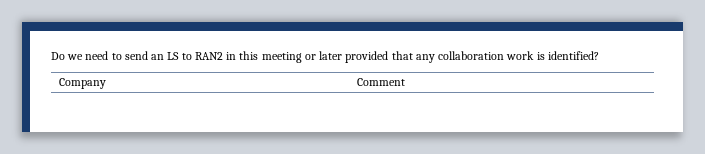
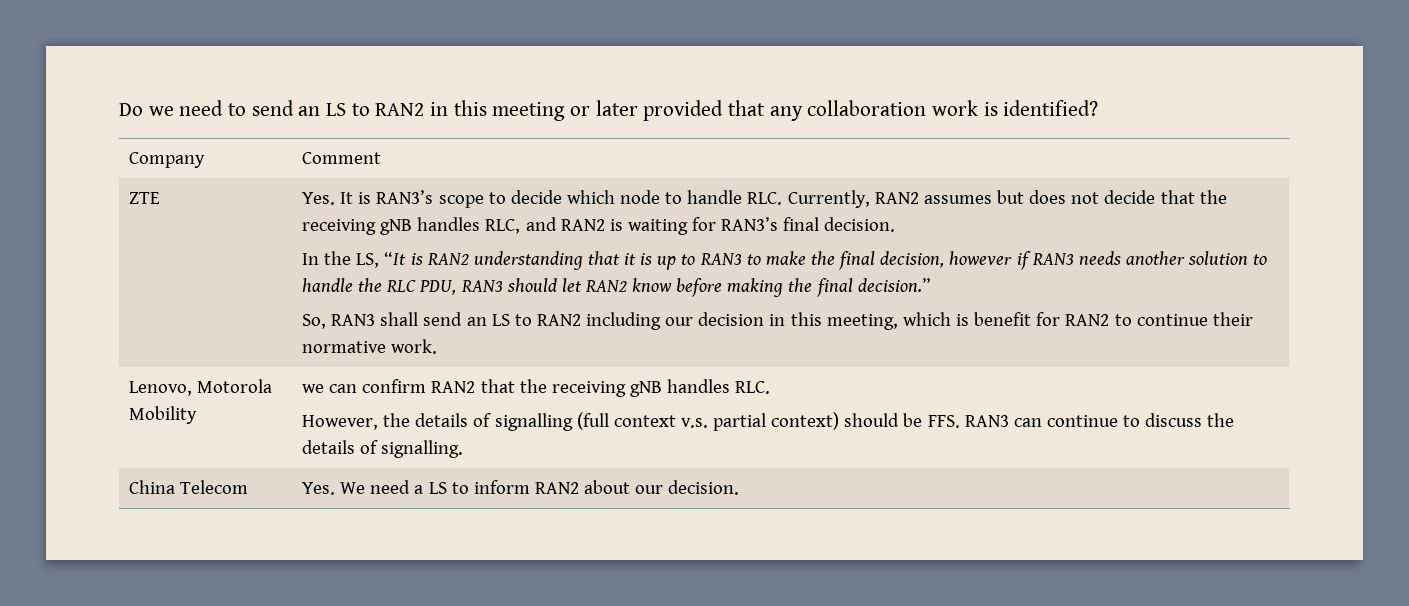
+ ZTE | Yes. It is RAN3’s scope to decide which node to handle RLC. Currently, RAN2 assumes but does not decide that the receiving gNB handles RLC, and RAN2 is waiting for RAN3’s final decision.
+ In the LS, “It is RAN2 understanding that it is up to RAN3 to make the final decision, however if RAN3 needs another solution to handle the RLC PDU, RAN3 should let RAN2 know before making the final decision.”
+ So, RAN3 shall send an LS to RAN2 including our decision in this meeting, which is benefit for RAN2 to continue their normative work.
+ Lenovo, Motorola Mobility | we can confirm RAN2 that the receiving gNB handles RLC.
+ However, the details of signalling (full context v.s. partial context) should be FFS. RAN3 can continue to discuss the details of signalling.
+ China Telecom | Yes. We need a LS to inform RAN2 about our decision.

